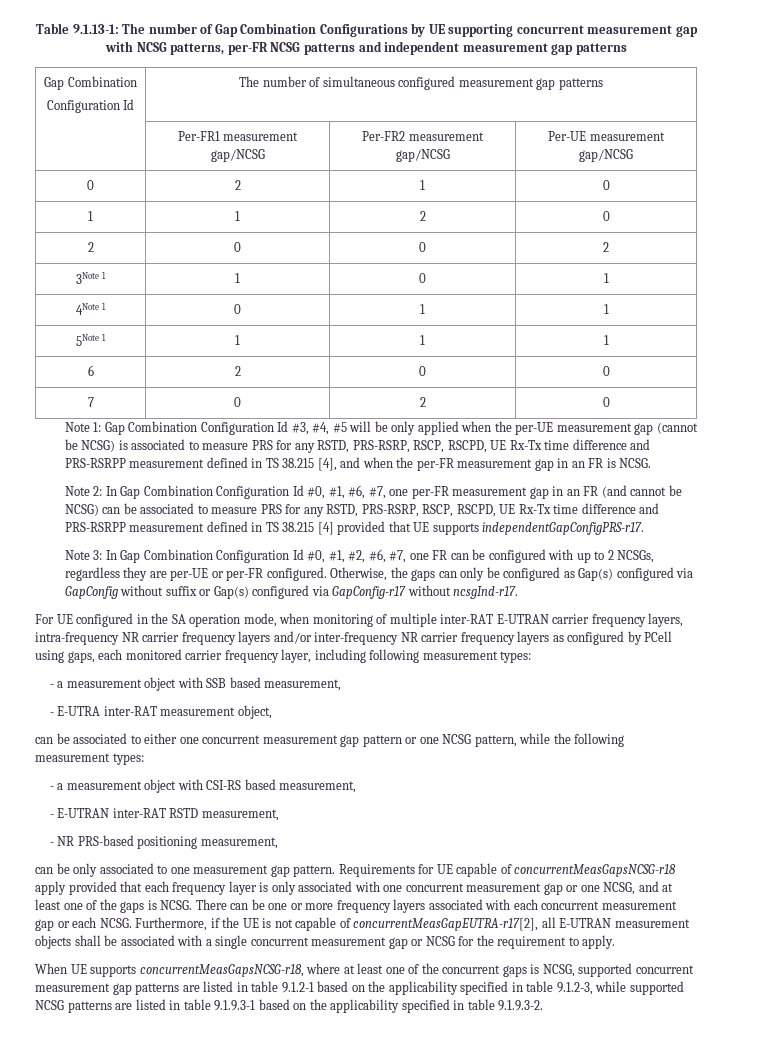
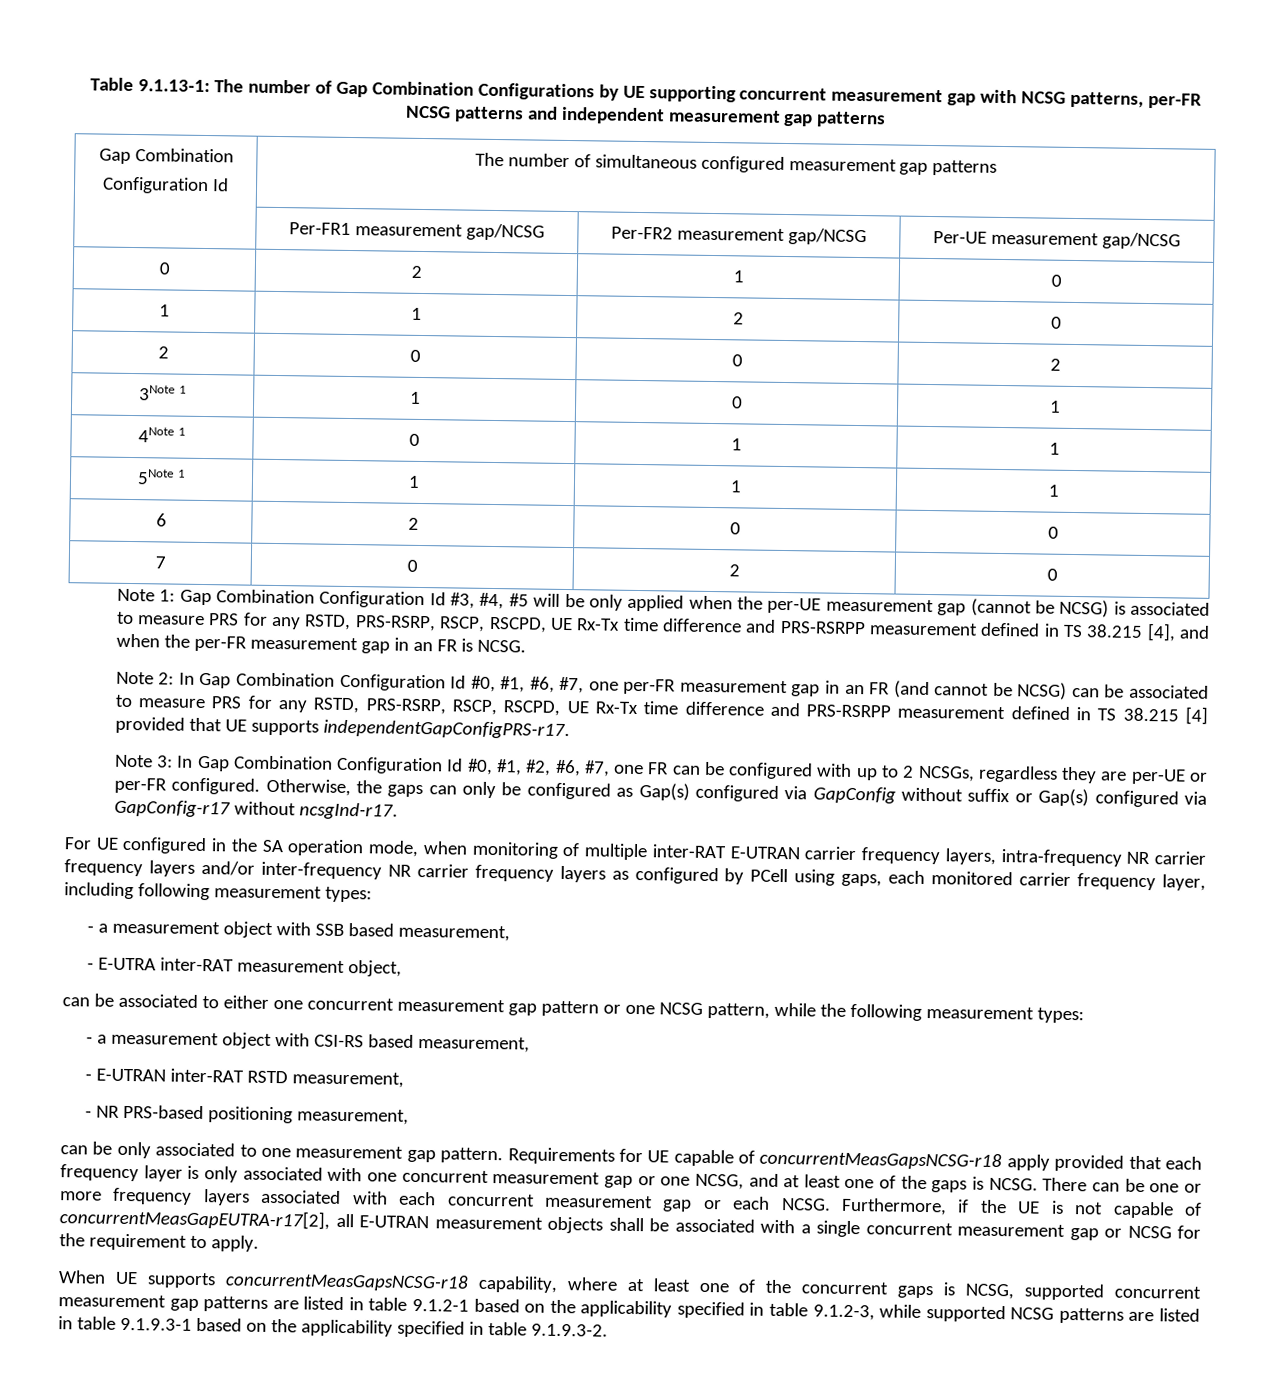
- When UE supports concurrentMeasGapsNCSG-r18, where at least one of the concurrent gaps is NCSG, supported concurrent measurement gap patterns are listed in table 9.1.2-1 based on the applicability specified in table 9.1.2-3, while supported NCSG patterns are listed in table 9.1.9.3-1 based on the applicability specified in table 9.1.9.3-2.
+ When UE supports concurrentMeasGapsNCSG-r18 capability, where at least one of the concurrent gaps is NCSG, supported concurrent measurement gap patterns are listed in table 9.1.2-1 based on the applicability specified in table 9.1.2-3, while supported NCSG patterns are listed in table 9.1.9.3-1 based on the applicability specified in table 9.1.9.3-2.

